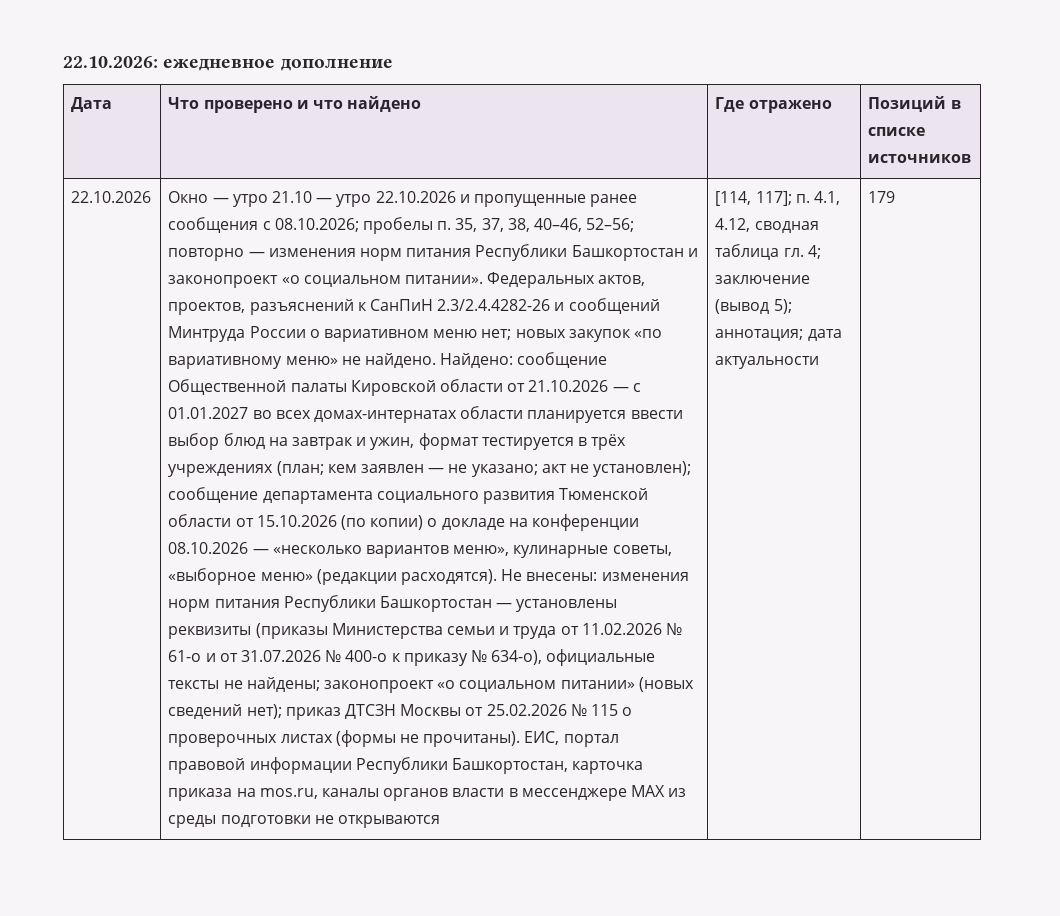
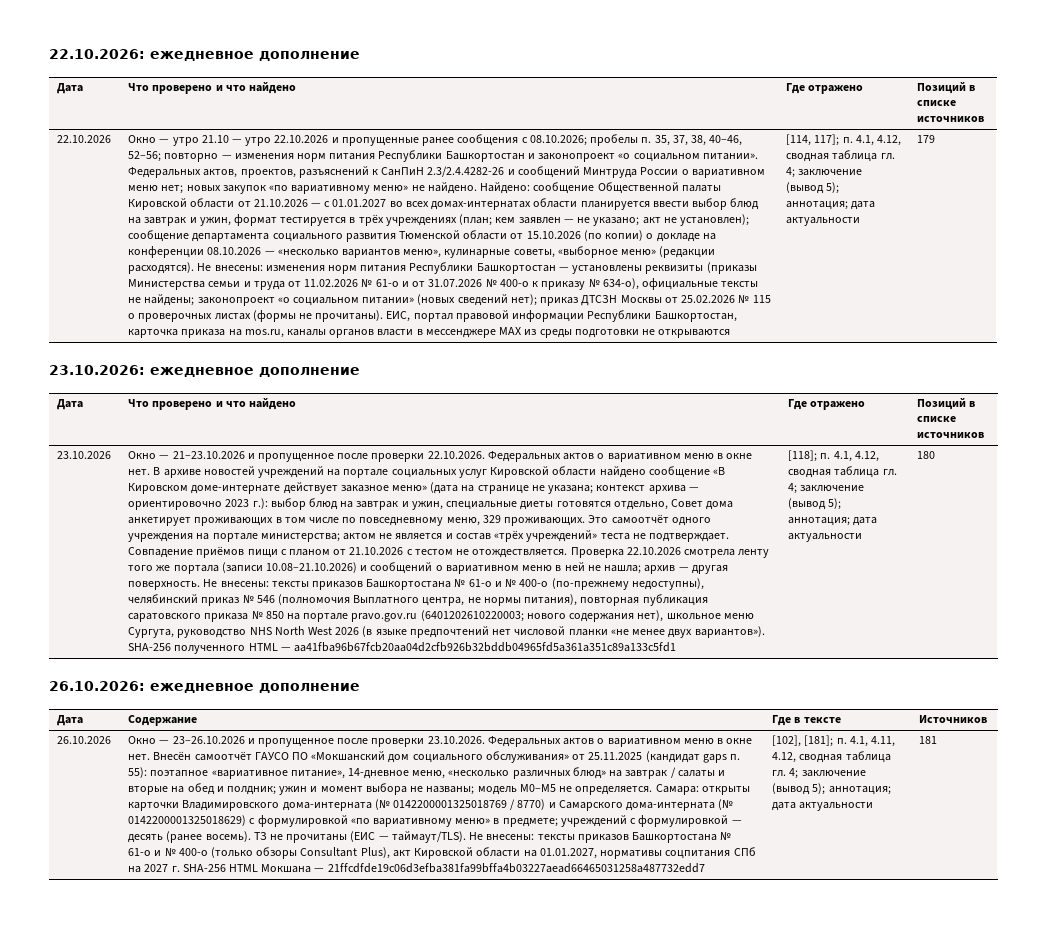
+ 23.10.2026: ежедневное дополнение
+ Дата | Что проверено и что найдено | Где отражено | Позиций в списке источников
+ 23.10.2026 | Окно — 21–23.10.2026 и пропущенное после проверки 22.10.2026. Федеральных актов о вариативном меню в окне нет. В архиве новостей учреждений на портале социальных услуг Кировской области найдено сообщение «В Кировском доме-интернате действует заказное меню» (дата на странице не указана; контекст архива — ориентировочно 2023 г.): выбор блюд на завтрак и ужин, специальные диеты готовятся отдельно, Совет дома анкетирует проживающих в том числе по повседневному меню, 329 проживающих. Это самоотчёт одного учреждения на портале министерства; актом не является и состав «трёх учреждений» теста не подтверждает. Совпадение приёмов пищи с планом от 21.10.2026 с тестом не отождествляется. Проверка 22.10.2026 смотрела ленту того же портала (записи 10.08–21.10.2026) и сообщений о вариативном меню в ней не нашла; архив — другая поверхность. Не внесены: тексты приказов Башкортостана № 61-о и № 400-о (по-прежнему недоступны), челябинский приказ № 546 (полномочия Выплатного центра, не нормы питания), повторная публикация саратовского приказа № 850 на портале pravo.gov.ru (6401202610220003; нового содержания нет), школьное меню Сургута, руководство NHS North West 2026 (в языке предпочтений нет числовой планки «не менее двух вариантов»). SHA-256 полученного HTML — aa41fba96b67fcb20aa04d2cfb926b32bddb04965fd5a361a351c89a133c5fd1 | [118]; п. 4.1, 4.12, сводная таблица гл. 4; заключение (вывод 5); аннотация; дата актуальности | 180
+ 26.10.2026: ежедневное дополнение
+ Дата | Содержание | Где в тексте | Источников
+ 26.10.2026 | Окно — 23–26.10.2026 и пропущенное после проверки 23.10.2026. Федеральных актов о вариативном меню в окне нет. Внесён самоотчёт ГАУСО ПО «Мокшанский дом социального обслуживания» от 25.11.2025 (кандидат gaps п. 55): поэтапное «вариативное питание», 14-дневное меню, «несколько различных блюд» на завтрак / салаты и вторые на обед и полдник; ужин и момент выбора не названы; модель М0–М5 не определяется. Самара: открыты карточки Владимировского дома-интерната (№ 0142200001325018769 / 8770) и Самарского дома-интерната (№ 0142200001325018629) с формулировкой «по вариативному меню» в предмете; учреждений с формулировкой — десять (ранее восемь). ТЗ не прочитаны (ЕИС — таймаут/TLS). Не внесены: тексты приказов Башкортостана № 61-о и № 400-о (только обзоры Consultant Plus), акт Кировской области на 01.01.2027, нормативы соцпитания СПб на 2027 г. SHA-256 HTML Мокшана — 21ffcdfde19c06d3efba381fa99bffa4b03227aead66465031258a487732edd7 | [102], [181]; п. 4.1, 4.11, 4.12, сводная таблица гл. 4; заключение (вывод 5); аннотация; дата актуальности | 181

